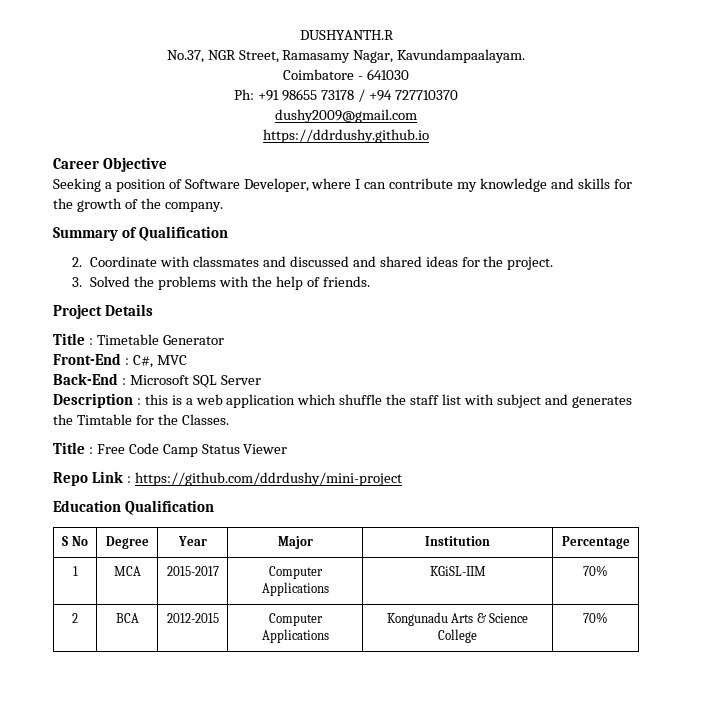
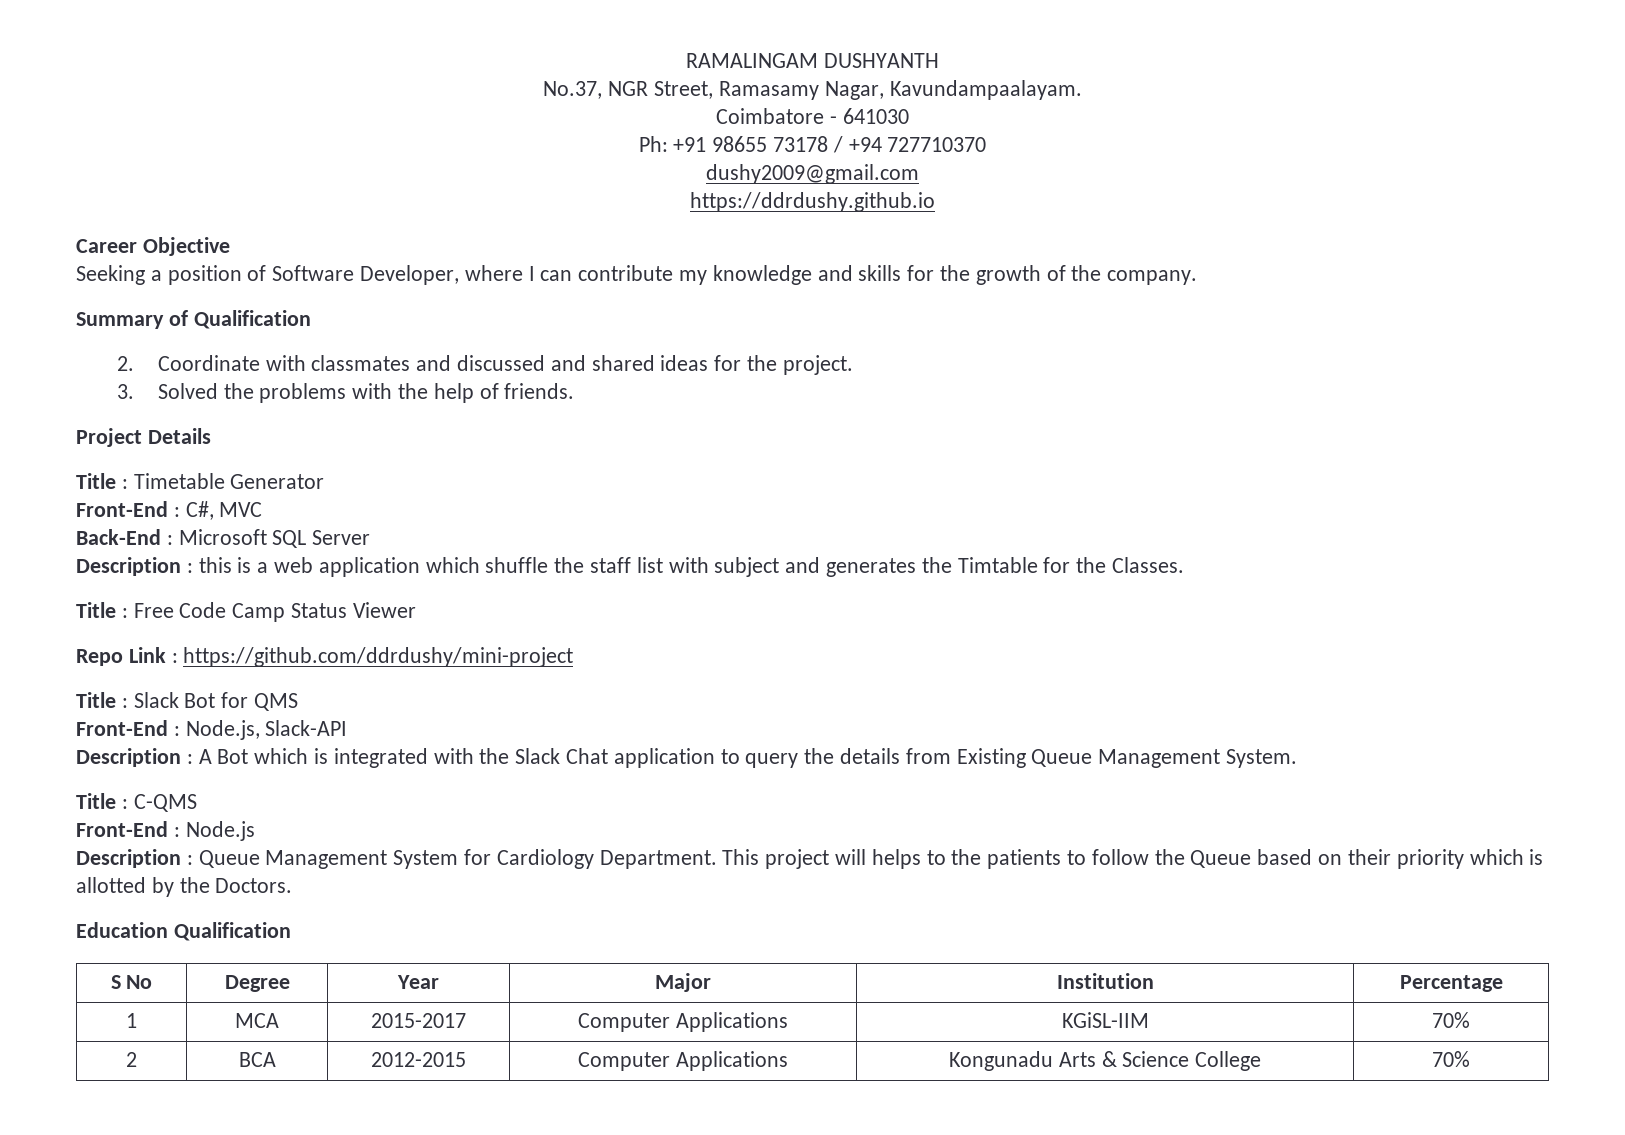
- DUSHYANTH.R
+ RAMALINGAM DUSHYANTH
+ Title : Slack Bot for QMS
+ Front-End : Node.js, Slack-API
+ Description : A Bot which is integrated with the Slack Chat application to query the details from Existing Queue Management System.
+ Title : C-QMS
+ Front-End : Node.js
+ Description : Queue Management System for Cardiology Department. This project will helps to the patients to follow the Queue based on their priority which is allotted by the Doctors.

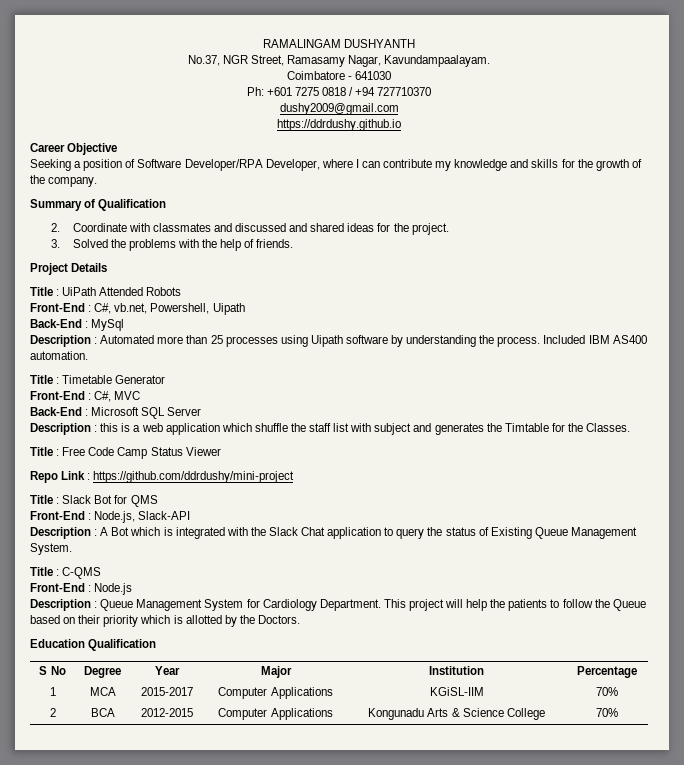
- Ph: +91 98655 73178 / +94 727710370
+ Ph: +601 7275 0818 / +94 727710370
- Seeking a position of Software Developer, where I can contribute my knowledge and skills for the growth of the company.
+ Seeking a position of Software Developer/RPA Developer, where I can contribute my knowledge and skills for the growth of the company.
+ Title : UiPath Attended Robots
+ Front-End : C#, vb.net, Powershell, Uipath
+ Back-End : MySql
+ Description : Automated more than 25 processes using Uipath software by understanding the process. Included IBM AS400 automation.
- Description : A Bot which is integrated with the Slack Chat application to query the details from Existing Queue Management System.
+ Description : A Bot which is integrated with the Slack Chat application to query the status of Existing Queue Management System.
- This project will helps to the patients to follow the Queue based on their priority which is allotted by the Doctors.
+ This project will help the patients to follow the Queue based on their priority which is allotted by the Doctors.

